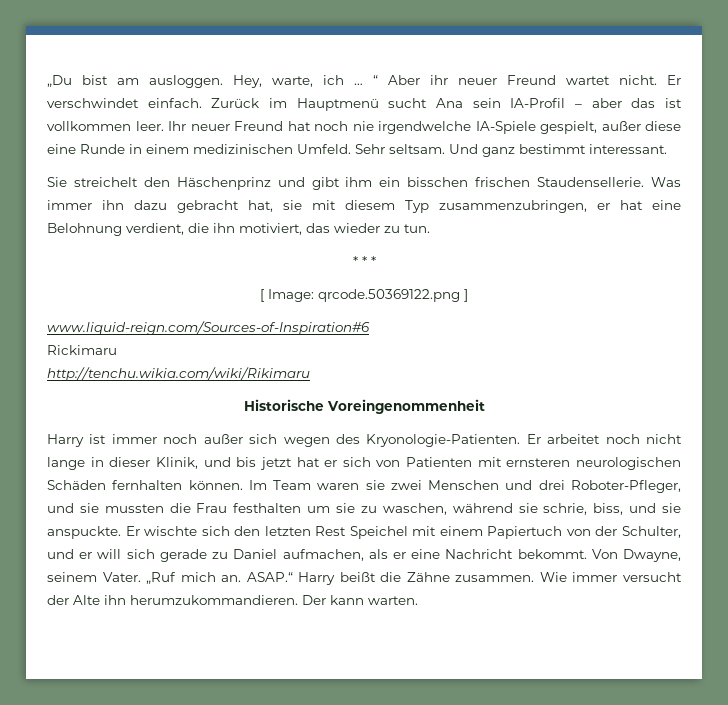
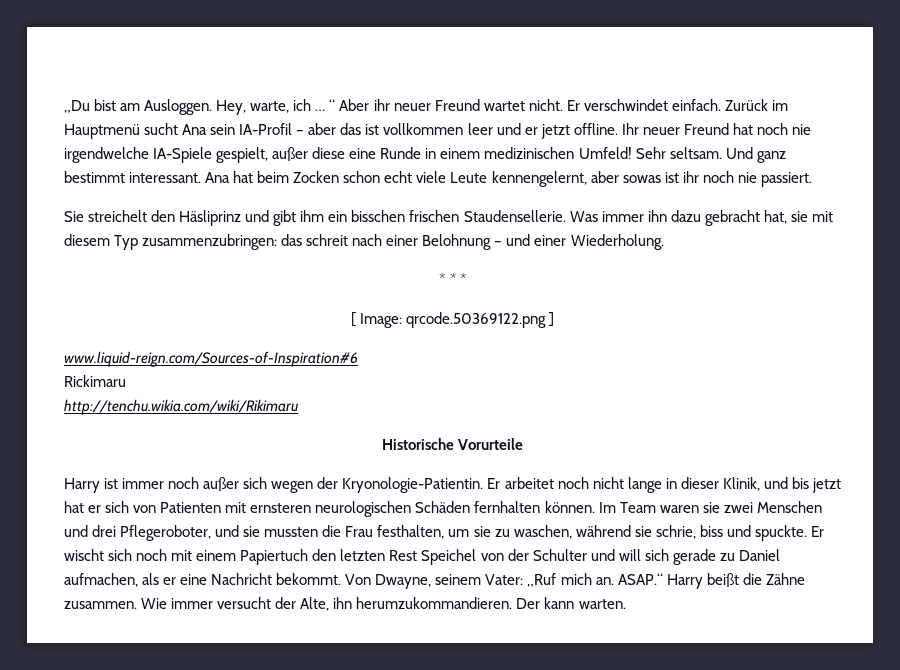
- „Du bist am ausloggen.
+ „Du bist am Ausloggen.
- Zurück im Hauptmenü sucht Ana sein IA-Profil – aber das ist vollkommen leer.
+ Zurück im Hauptmenü sucht Ana sein IA-Profil – aber das ist vollkommen leer und er jetzt offline.
- Ihr neuer Freund hat noch nie irgendwelche IA-Spiele gespielt, außer diese eine Runde in einem medizinischen Umfeld.
+ Ihr neuer Freund hat noch nie irgendwelche IA-Spiele gespielt, außer diese eine Runde in einem medizinischen Umfeld!
+ Ana hat beim Zocken schon echt viele Leute kennengelernt, aber sowas ist ihr noch nie passiert.
- Sie streichelt den Häschenprinz und gibt ihm ein bisschen frischen Staudensellerie.
+ Sie streichelt den Häsliprinz und gibt ihm ein bisschen frischen Staudensellerie.
- Was immer ihn dazu gebracht hat, sie mit diesem Typ zusammenzubringen, er hat eine Belohnung verdient, die ihn motiviert, das wieder zu tun.
+ Was immer ihn dazu gebracht hat, sie mit diesem Typ zusammenzubringen: das schreit nach einer Belohnung – und einer Wiederholung.
- Historische Voreingenommenheit
+ Historische Vorurteile
- Harry ist immer noch außer sich wegen des Kryonologie-Patienten.
+ Harry ist immer noch außer sich wegen der Kryonologie-Patientin.
- Im Team waren sie zwei Menschen und drei Roboter-Pfleger, und sie mussten die Frau festhalten um sie zu waschen, während sie schrie, biss, und sie anspuckte. Er wischte sich den letzten Rest Speichel mit einem Papiertuch von der Schulter, und er will sich gerade zu Daniel aufmachen, als er eine Nachricht bekommt.
+ Im Team waren sie zwei Menschen und drei Pflegeroboter, und sie mussten die Frau festhalten, um sie zu waschen, während sie schrie, biss und spuckte. Er wischt sich noch mit einem Papiertuch den letzten Rest Speichel von der Schulter und will sich gerade zu Daniel aufmachen, als er eine Nachricht bekommt.
- Von Dwayne, seinem Vater. „Ruf mich an.
+ Von Dwayne, seinem Vater: „Ruf mich an.
- Wie immer versucht der Alte ihn herumzukommandieren.
+ Wie immer versucht der Alte, ihn herumzukommandieren.

